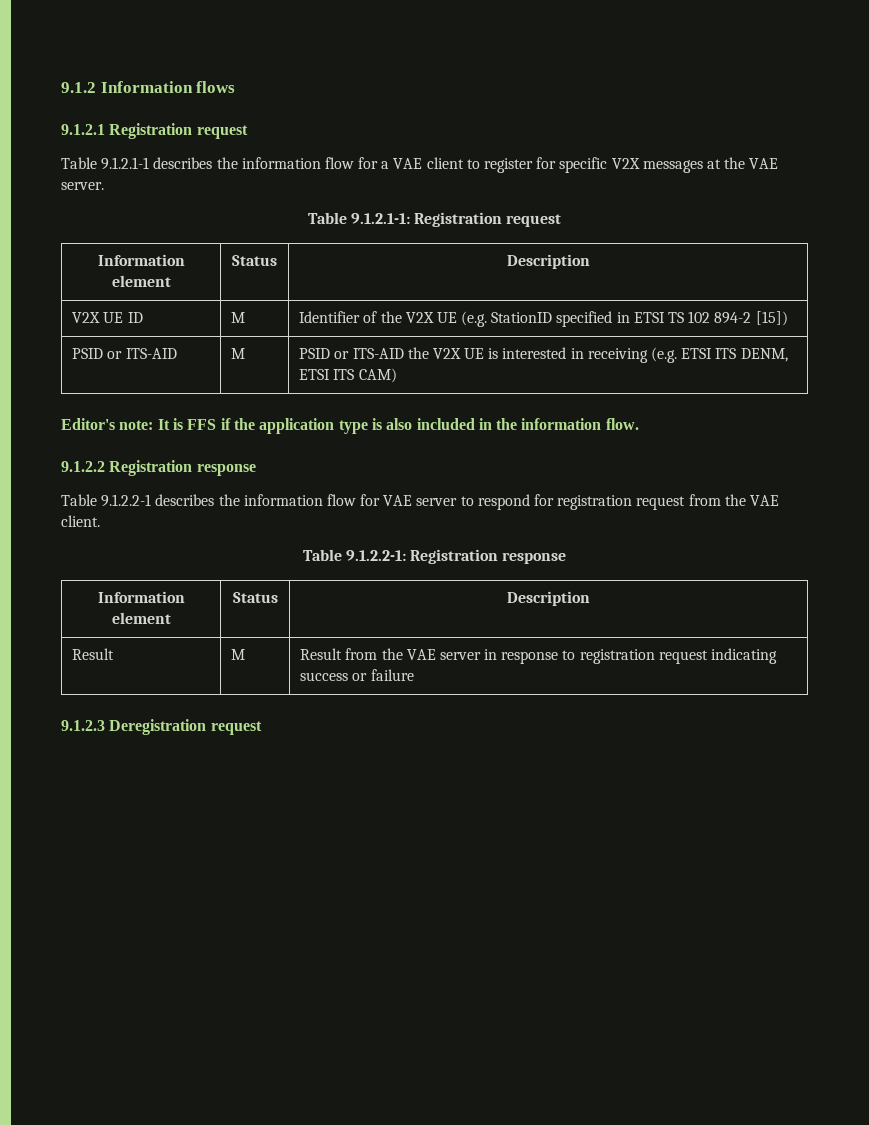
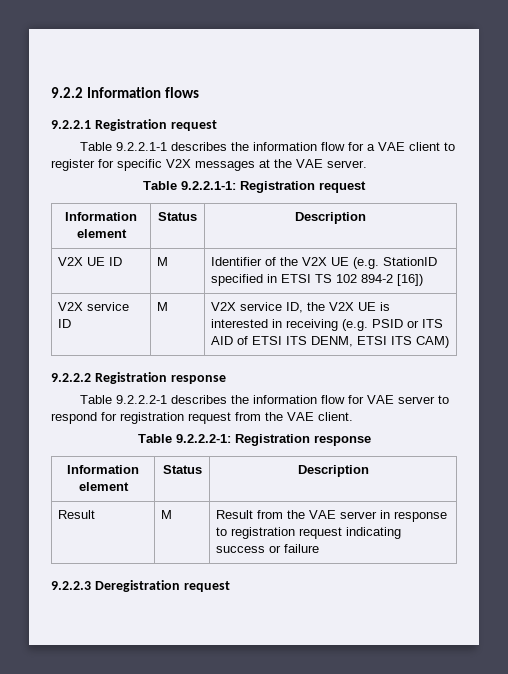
- 9.1.2 Information flows
+ 9.2.2 Information flows
- 9.1.2.1 Registration request
+ 9.2.2.1 Registration request
- Table 9.1.2.1-1 describes the information flow for a VAE client to register for specific V2X messages at the VAE server.
+ Table 9.2.2.1-1 describes the information flow for a VAE client to register for specific V2X messages at the VAE server.
- Table 9.1.2.1-1: Registration request
+ Table 9.2.2.1-1: Registration request
- V2X UE ID | M | Identifier of the V2X UE (e.g. StationID specified in ETSI TS 102 894-2 [15])
- PSID or ITS-AID | M | PSID or ITS-AID the V2X UE is interested in receiving (e.g. ETSI ITS DENM, ETSI ITS CAM)
+ V2X UE ID | M | Identifier of the V2X UE (e.g. StationID specified in ETSI TS 102 894-2 [16])
+ V2X service ID | M | V2X service ID, the V2X UE is interested in receiving (e.g. PSID or ITS AID of ETSI ITS DENM, ETSI ITS CAM)
- Editor's note: It is FFS if the application type is also included in the information flow.
- 9.1.2.2 Registration response
+ 9.2.2.2 Registration response
- Table 9.1.2.2-1 describes the information flow for VAE server to respond for registration request from the VAE client.
+ Table 9.2.2.2-1 describes the information flow for VAE server to respond for registration request from the VAE client.
- Table 9.1.2.2-1: Registration response
+ Table 9.2.2.2-1: Registration response
- 9.1.2.3 Deregistration request
+ 9.2.2.3 Deregistration request

